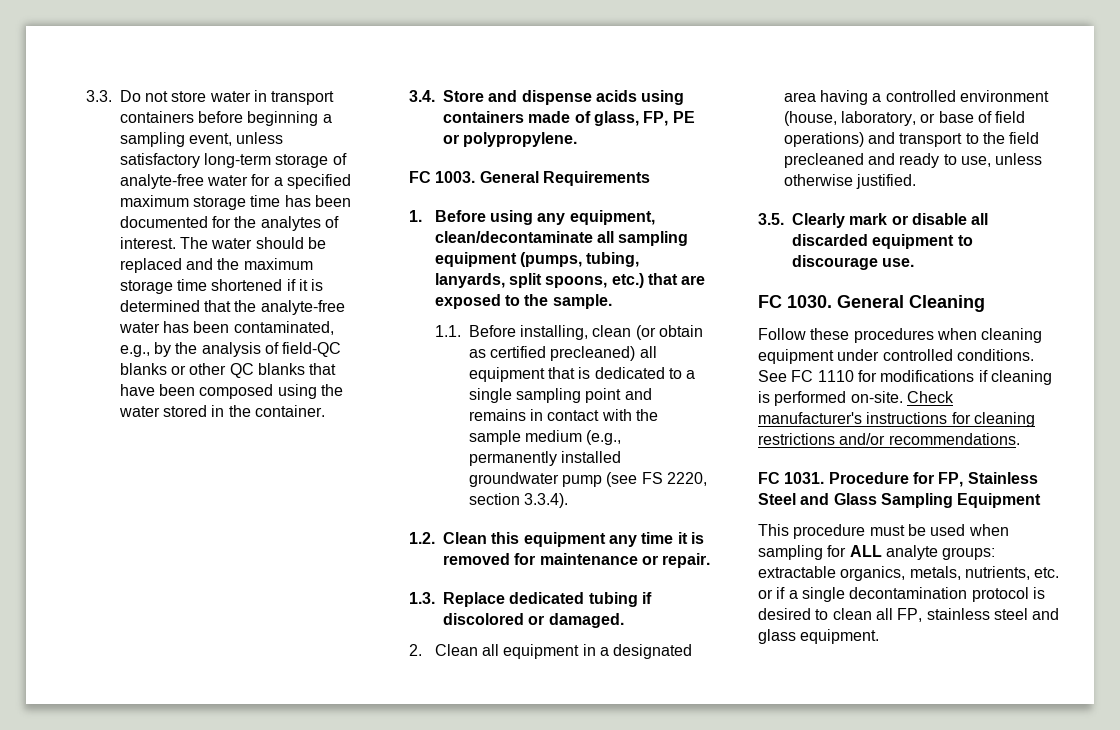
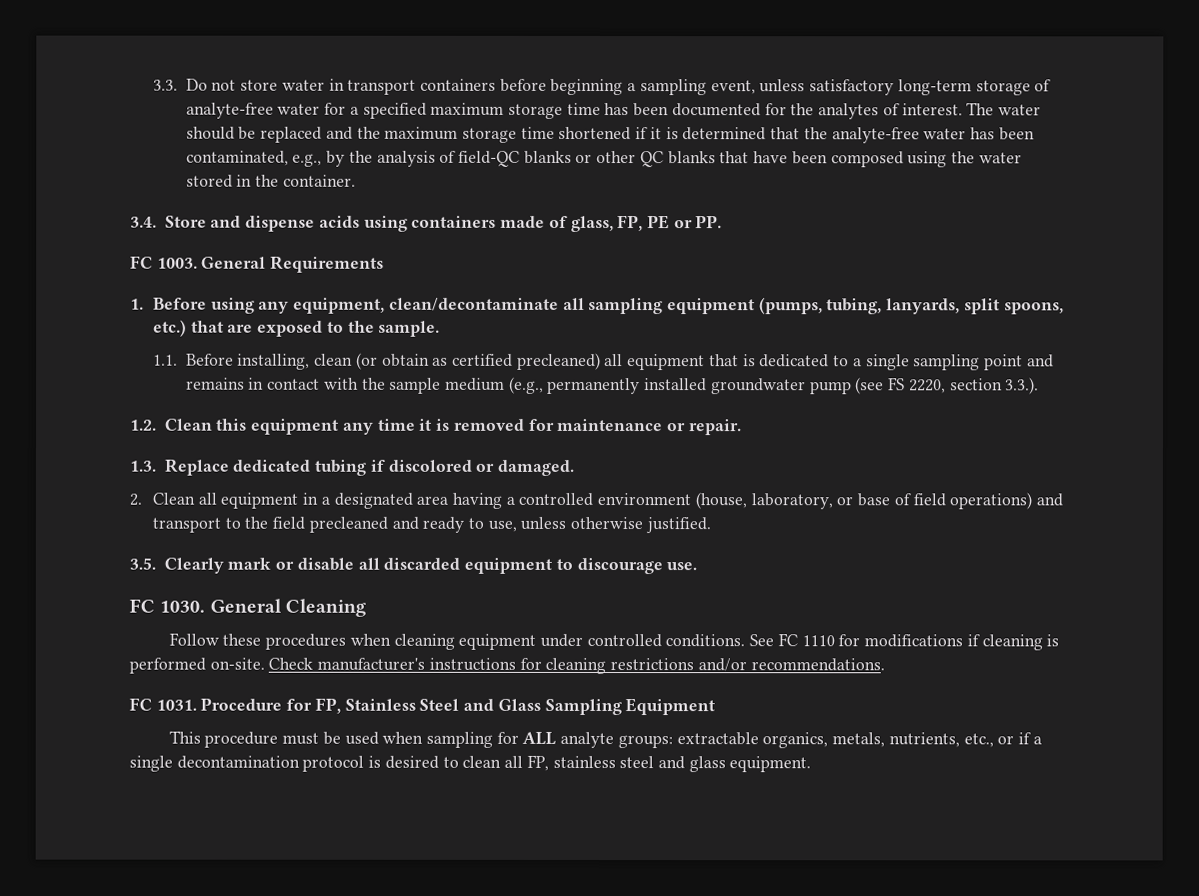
- 3.4. Store and dispense acids using containers made of glass, FP, PE or polypropylene.
+ 3.4. Store and dispense acids using containers made of glass, FP, PE or PP.
- 1.1. Before installing, clean (or obtain as certified precleaned) all equipment that is dedicated to a single sampling point and remains in contact with the sample medium (e.g., permanently installed groundwater pump (see FS 2220, section 3.3.4).
+ 1.1. Before installing, clean (or obtain as certified precleaned) all equipment that is dedicated to a single sampling point and remains in contact with the sample medium (e.g., permanently installed groundwater pump (see FS 2220, section 3.3.).
- This procedure must be used when sampling for ALL analyte groups: extractable organics, metals, nutrients, etc. or if a single decontamination protocol is desired to clean all FP, stainless steel and glass equipment.
+ This procedure must be used when sampling for ALL analyte groups: extractable organics, metals, nutrients, etc., or if a single decontamination protocol is desired to clean all FP, stainless steel and glass equipment.

